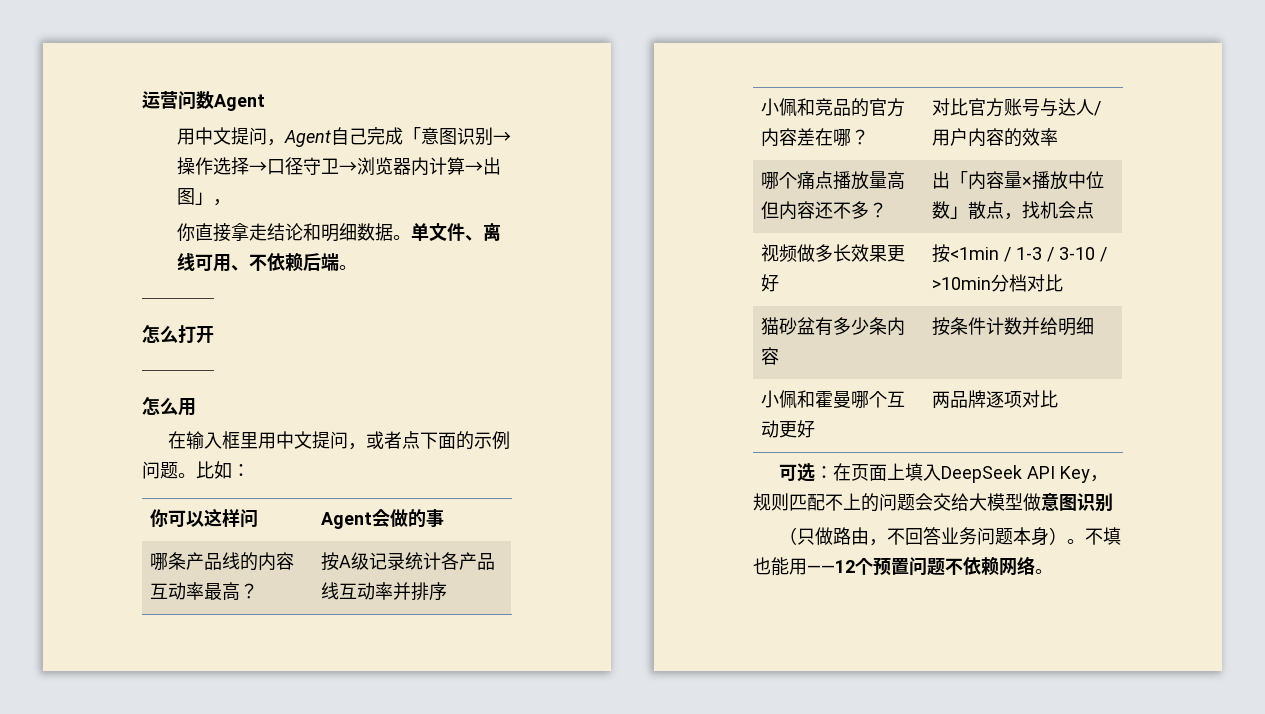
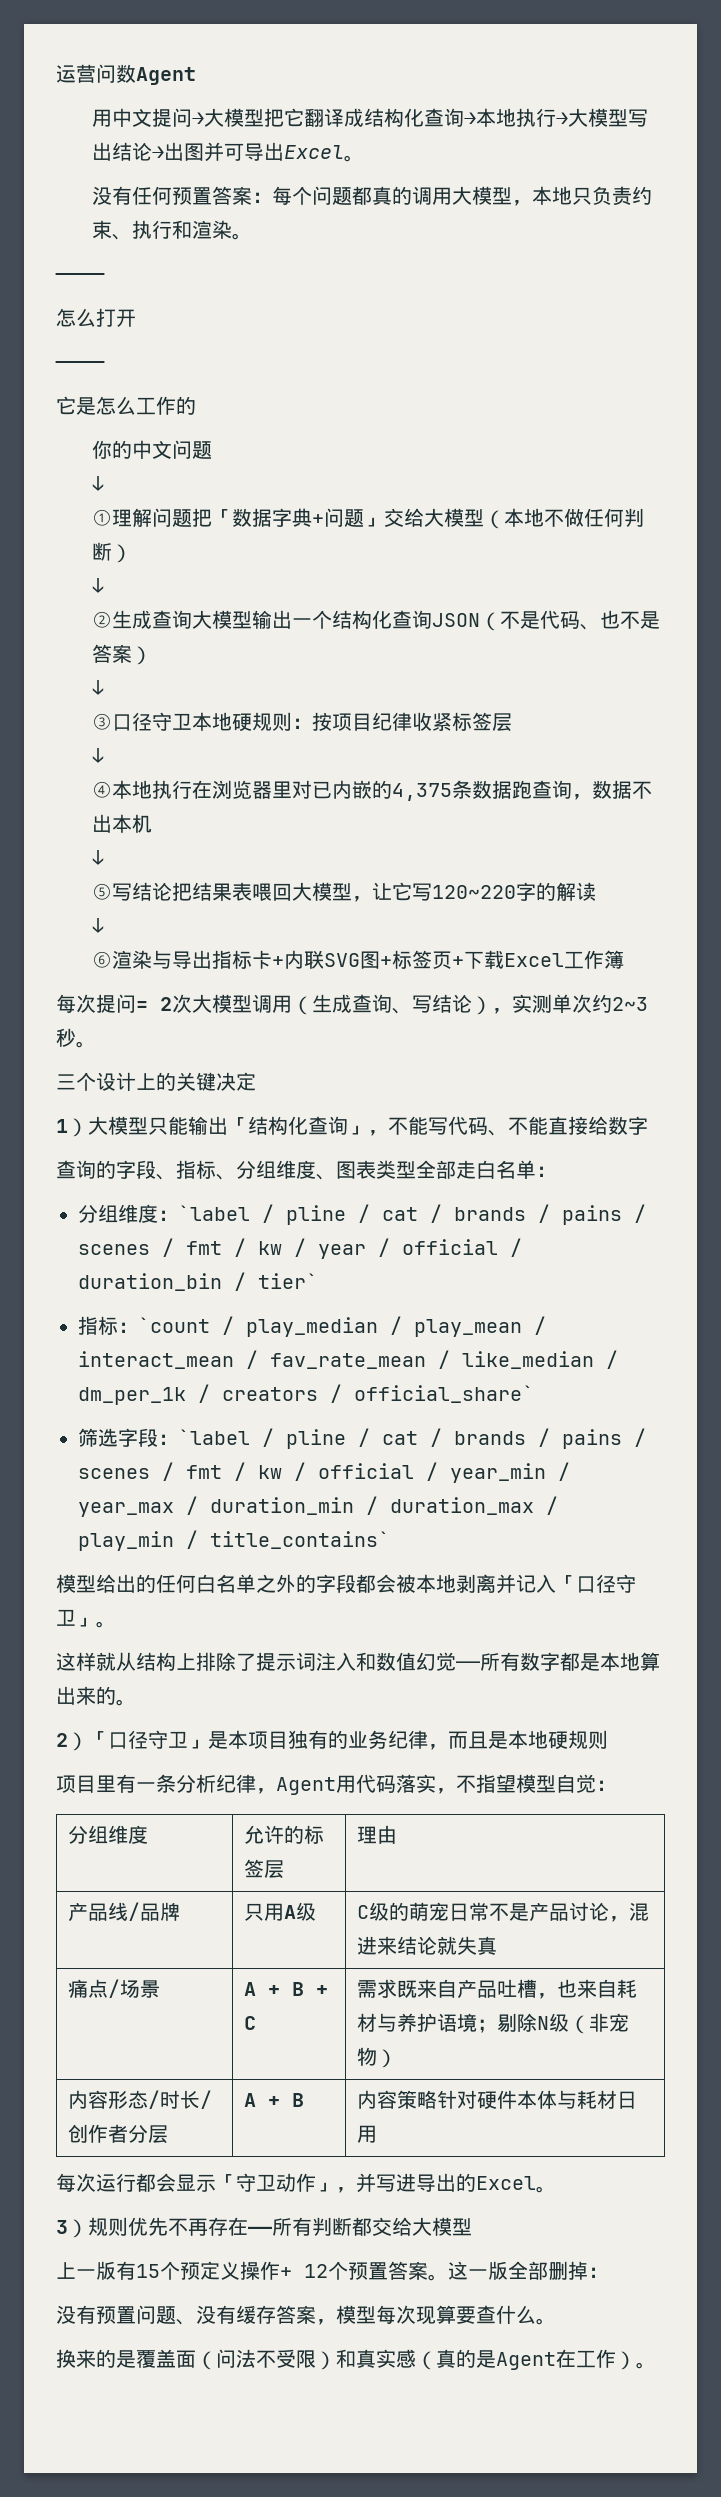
- 用中文提问，Agent自己完成「意图识别→操作选择→口径守卫→浏览器内计算→出图」，
- 你直接拿走结论和明细数据。单文件、离线可用、不依赖后端。
+ 用中文提问→大模型把它翻译成结构化查询→本地执行→大模型写出结论→出图并可导出Excel。
+ 没有任何预置答案：每个问题都真的调用大模型，本地只负责约束、执行和渲染。
- 怎么用
- 在输入框里用中文提问，或者点下面的示例问题。比如：
- 你可以这样问 | Agent会做的事
- 哪条产品线的内容互动率最高？ | 按A级记录统计各产品线互动率并排序
- 小佩和竞品的官方内容差在哪？ | 对比官方账号与达人/用户内容的效率
- 哪个痛点播放量高但内容还不多？ | 出「内容量×播放中位数」散点，找机会点
- 视频做多长效果更好 | 按<1min / 1-3 / 3-10 / >10min分档对比
- 猫砂盆有多少条内容 | 按条件计数并给明细
- 小佩和霍曼哪个互动更好 | 两品牌逐项对比
- 可选：在页面上填入DeepSeek API Key，规则匹配不上的问题会交给大模型做意图识别
- （只做路由，不回答业务问题本身）。不填也能用——12个预置问题不依赖网络。
+ 它是怎么工作的
+ 你的中文问题
+ ↓
+ ①理解问题把「数据字典+问题」交给大模型（本地不做任何判断）
+ ↓
+ ②生成查询大模型输出一个结构化查询JSON（不是代码、也不是答案）
+ ↓
+ ③口径守卫本地硬规则：按项目纪律收紧标签层
+ ↓
+ ④本地执行在浏览器里对已内嵌的4,375条数据跑查询，数据不出本机
+ ↓
+ ⑤写结论把结果表喂回大模型，让它写120~220字的解读
+ ↓
+ ⑥渲染与导出指标卡+内联SVG图+标签页+下载Excel工作簿
+ 每次提问= 2次大模型调用（生成查询、写结论），实测单次约2~3秒。
+ 三个设计上的关键决定
+ 1）大模型只能输出「结构化查询」，不能写代码、不能直接给数字
+ 查询的字段、指标、分组维度、图表类型全部走白名单：
+ 分组维度：`label / pline / cat / brands / pains / scenes / fmt / kw / year / official / duration_bin / tier`
+ 指标：`count / play_median / play_mean / interact_mean / fav_rate_mean / like_median / dm_per_1k / creators / official_share`
+ 筛选字段：`label / pline / cat / brands / pains / scenes / fmt / kw / official / year_min / year_max / duration_min / duration_max / play_min / title_contains`
+ 模型给出的任何白名单之外的字段都会被本地剥离并记入「口径守卫」。
+ 这样就从结构上排除了提示词注入和数值幻觉——所有数字都是本地算出来的。
+ 2）「口径守卫」是本项目独有的业务纪律，而且是本地硬规则
+ 项目里有一条分析纪律，Agent用代码落实，不指望模型自觉：
+ 分组维度 | 允许的标签层 | 理由
+ 产品线/品牌 | 只用A级 | C级的萌宠日常不是产品讨论，混进来结论就失真
+ 痛点/场景 | A + B + C | 需求既来自产品吐槽，也来自耗材与养护语境；剔除N级（非宠物）
+ 内容形态/时长/创作者分层 | A + B | 内容策略针对硬件本体与耗材日用
+ 每次运行都会显示「守卫动作」，并写进导出的Excel。
+ 3）规则优先不再存在——所有判断都交给大模型
+ 上一版有15个预定义操作+ 12个预置答案。这一版全部删掉：
+ 没有预置问题、没有缓存答案，模型每次现算要查什么。
+ 换来的是覆盖面（问法不受限）和真实感（真的是Agent在工作）。

